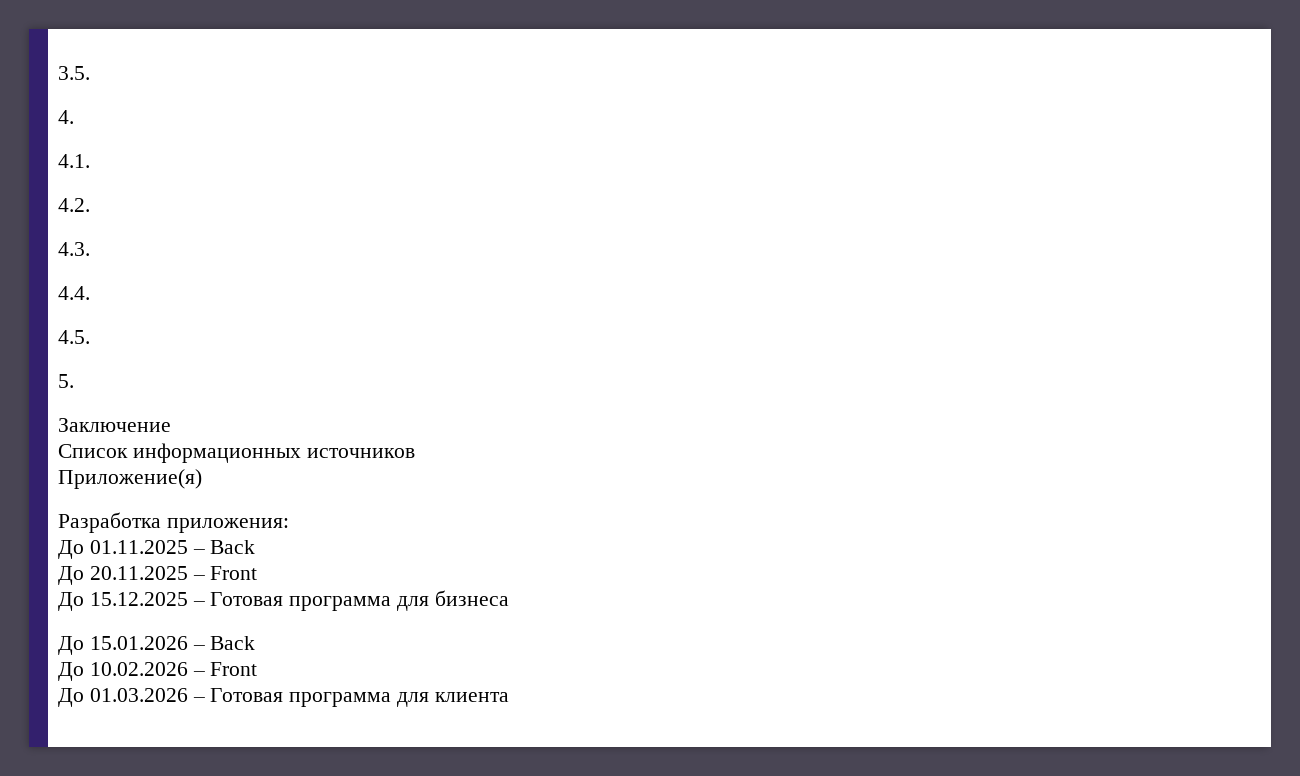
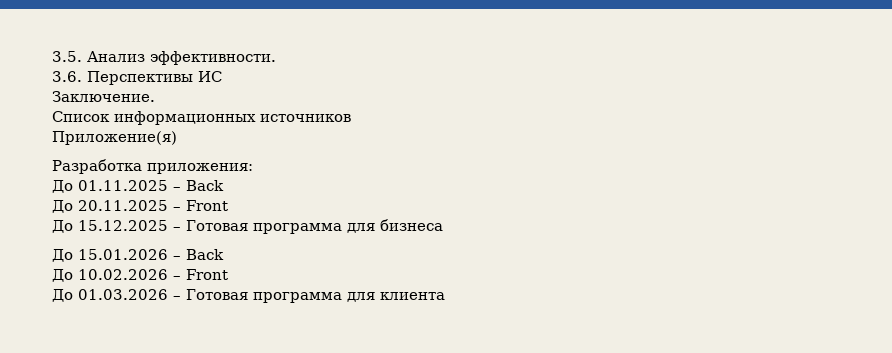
- 3.5.
- 4.
- 4.1.
- 4.2.
- 4.3.
- 4.4.
- 4.5.
- 5.
- Заключение
+ 3.5. Анализ эффективности.
+ 3.6. Перспективы ИС
+ Заключение.

